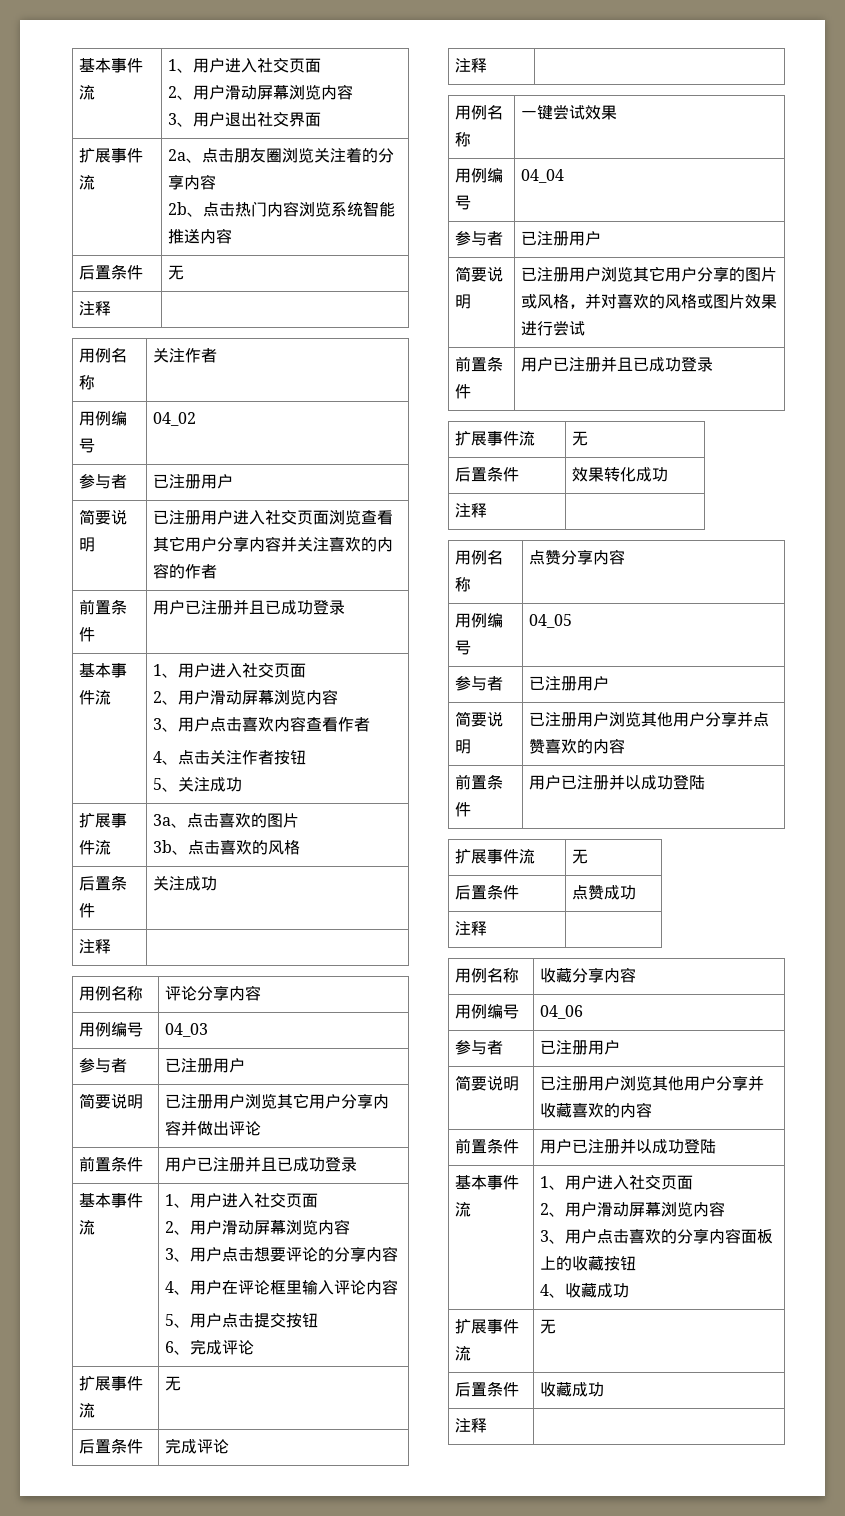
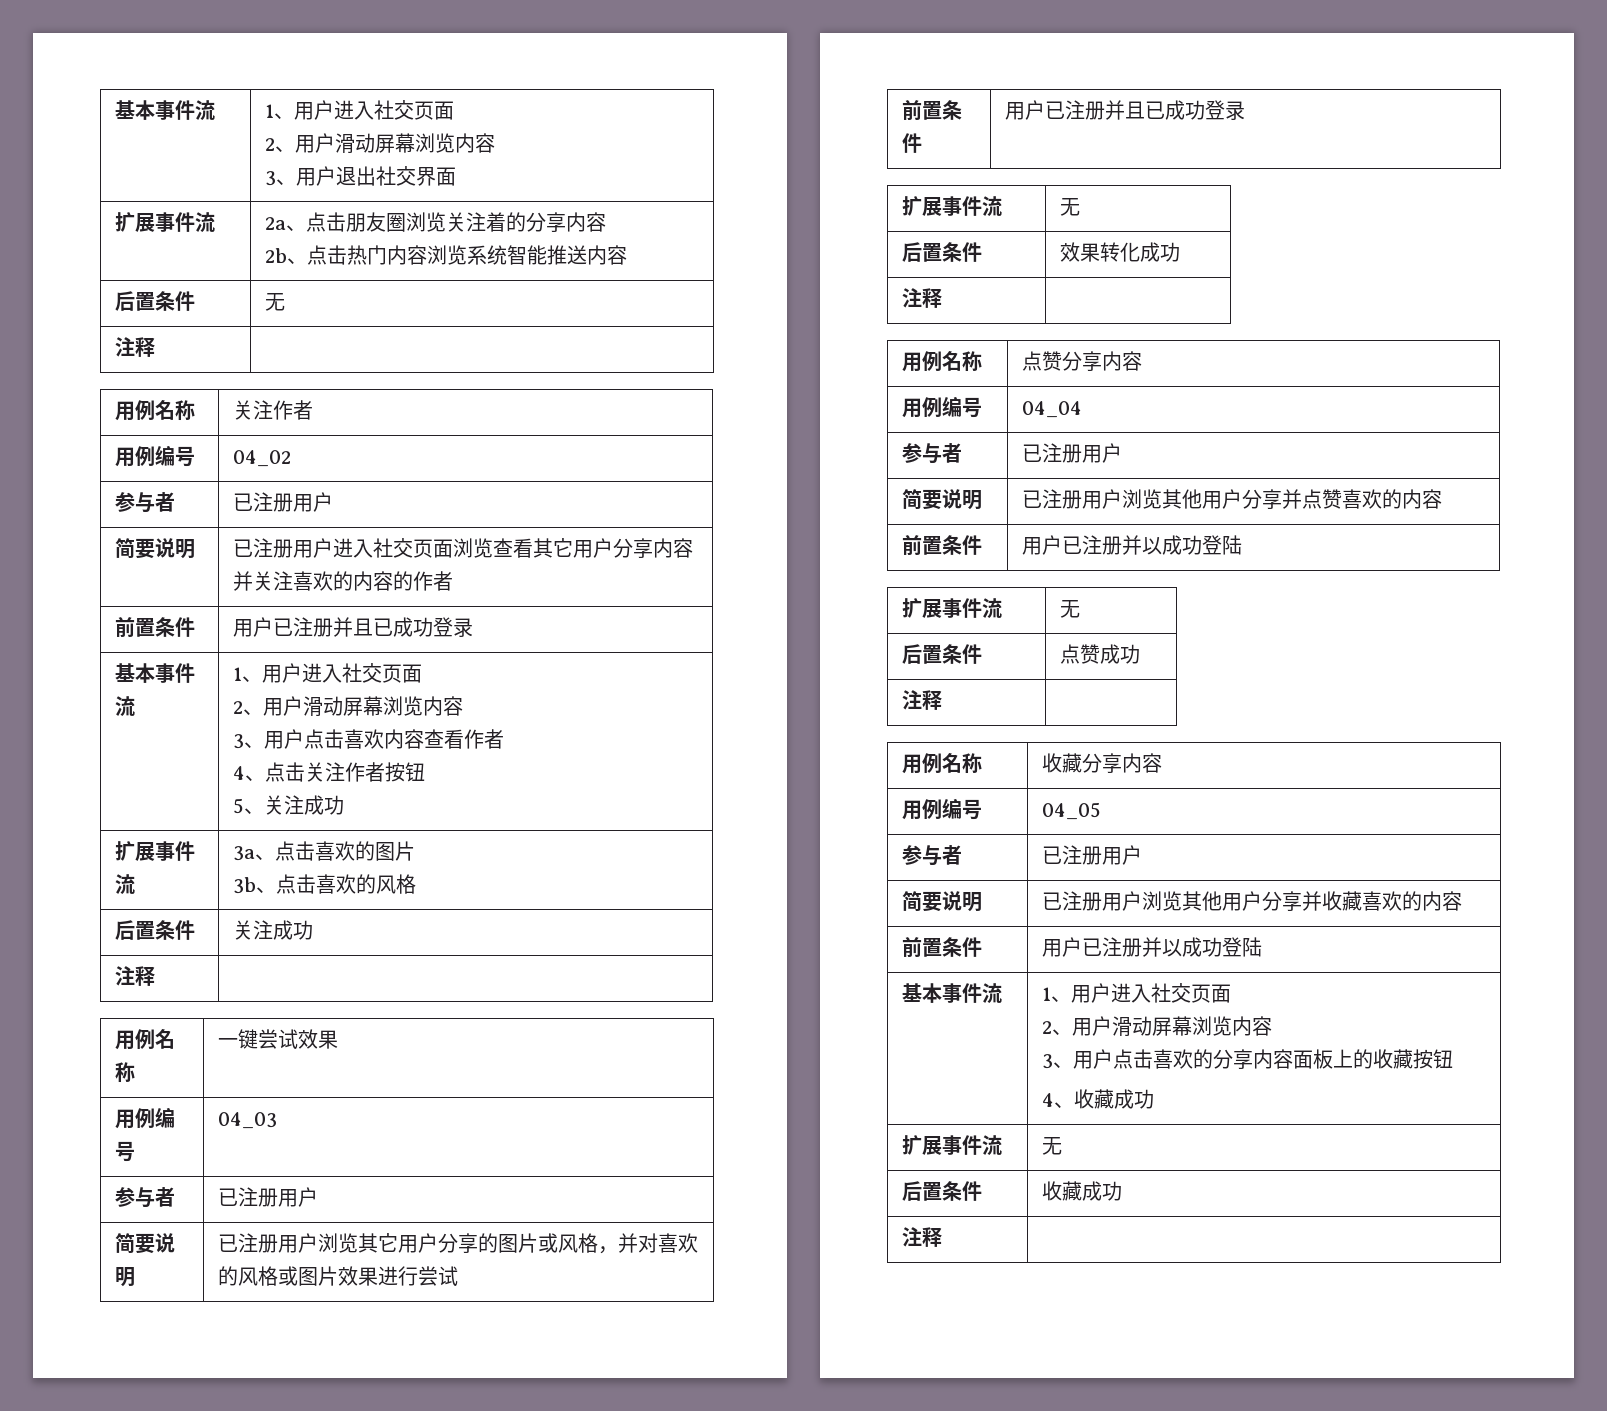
- 用例名称 | 评论分享内容
- 用例编号 | 04_03
- 参与者 | 已注册用户
- 简要说明 | 已注册用户浏览其它用户分享内容并做出评论
- 前置条件 | 用户已注册并且已成功登录
- 基本事件流 | 1、用户进入社交页面
- 2、用户滑动屏幕浏览内容
- 3、用户点击想要评论的分享内容
- 4、用户在评论框里输入评论内容
- 5、用户点击提交按钮
- 6、完成评论
- 扩展事件流 | 无
- 后置条件 | 完成评论
- 注释 |
- 用例编号 | 04_04
+ 用例编号 | 04_03
- 用例编号 | 04_05
+ 用例编号 | 04_04
- 用例编号 | 04_06
+ 用例编号 | 04_05

